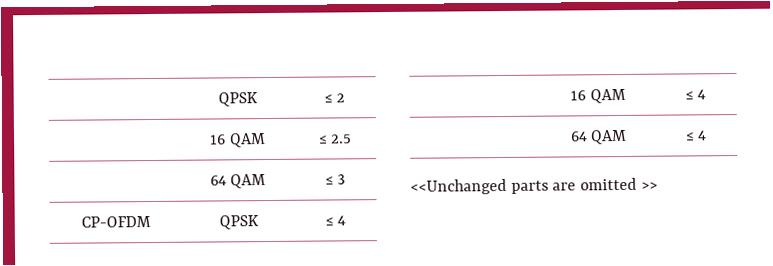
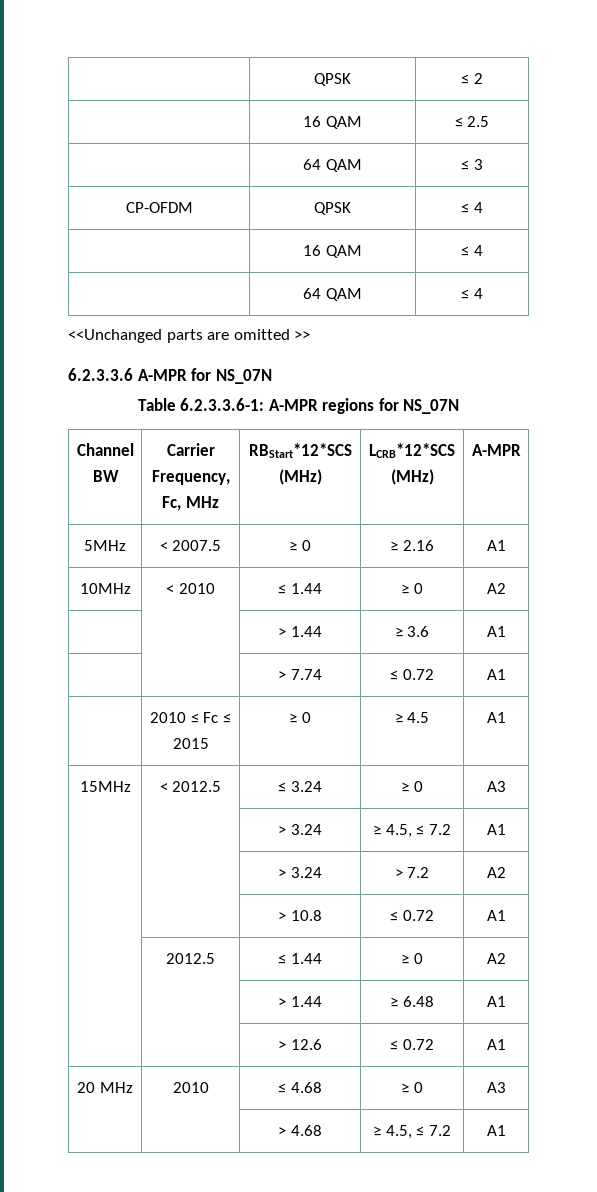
+ 6.2.3.3.6 A-MPR for NS_07N
+ Table 6.2.3.3.6-1: A-MPR regions for NS_07N
+ Channel BW | Carrier Frequency, Fc, MHz | RBStart*12*SCS (MHz) | LCRB*12*SCS (MHz) | A-MPR
+ 5MHz | < 2007.5 | ≥ 0 | ≥ 2.16 | A1
+ 10MHz | < 2010 | ≤ 1.44 | ≥ 0 | A2
+ | | > 1.44 | ≥ 3.6 | A1
+ | | > 7.74 | ≤ 0.72 | A1
+ | 2010 ≤ Fc ≤ 2015 | ≥ 0 | ≥ 4.5 | A1
+ 15MHz | < 2012.5 | ≤ 3.24 | ≥ 0 | A3
+ | | > 3.24 | ≥ 4.5, ≤ 7.2 | A1
+ | | > 3.24 | > 7.2 | A2
+ | | > 10.8 | ≤ 0.72 | A1
+ | 2012.5 | ≤ 1.44 | ≥ 0 | A2
+ | | > 1.44 | ≥ 6.48 | A1
+ | | > 12.6 | ≤ 0.72 | A1
+ 20 MHz | 2010 | ≤ 4.68 | ≥ 0 | A3
+ | | > 4.68 | ≥ 4.5, ≤ 7.2 | A1

